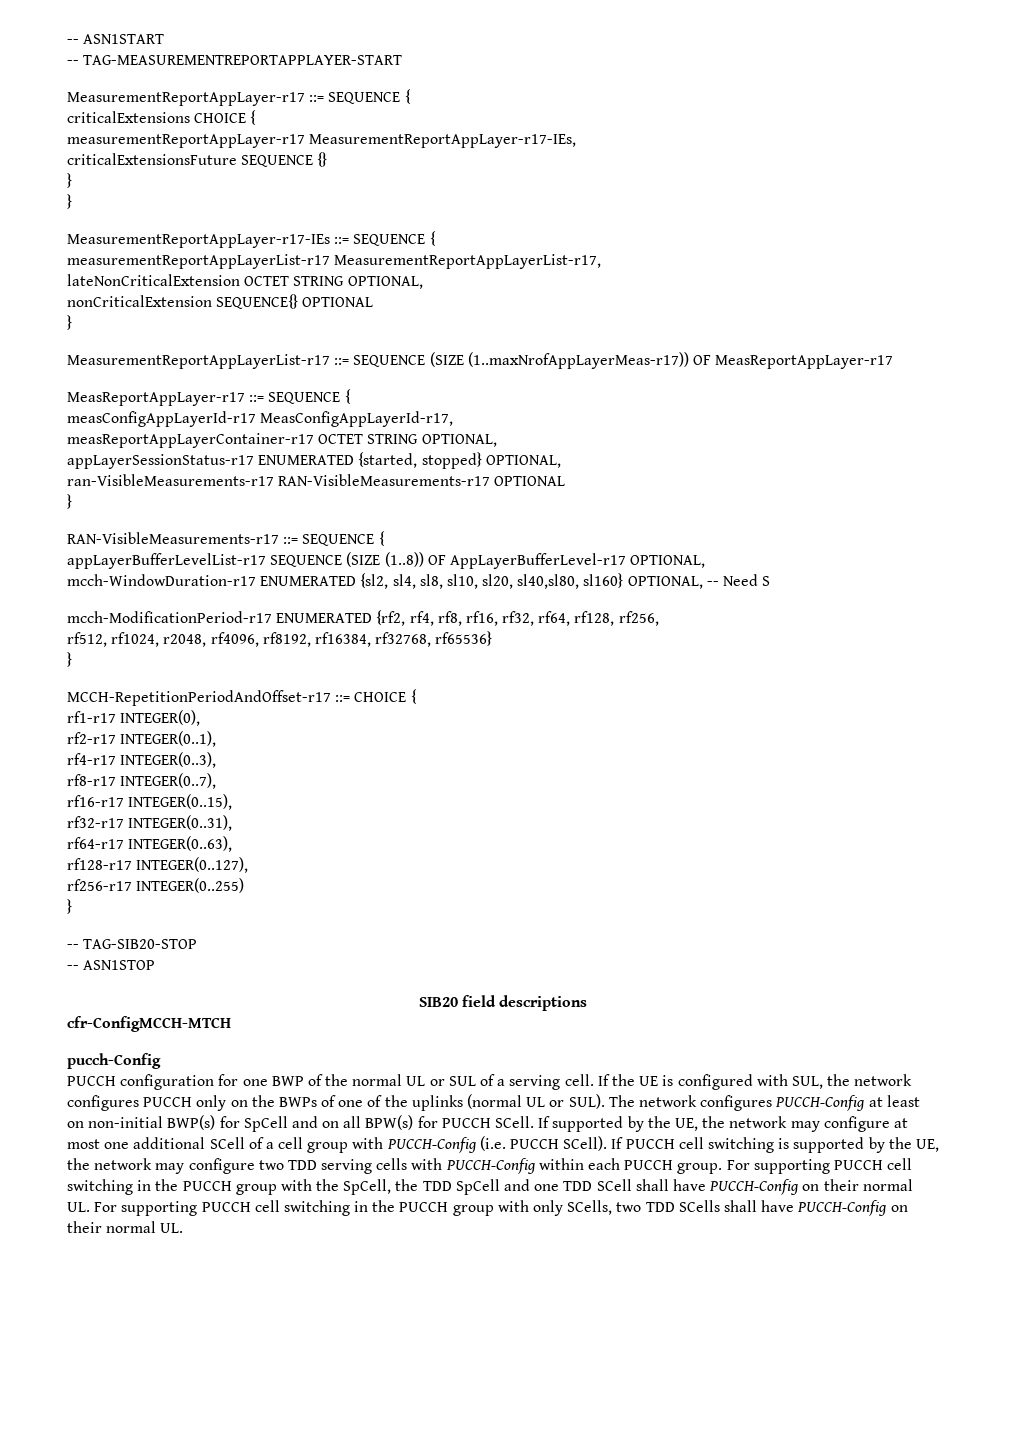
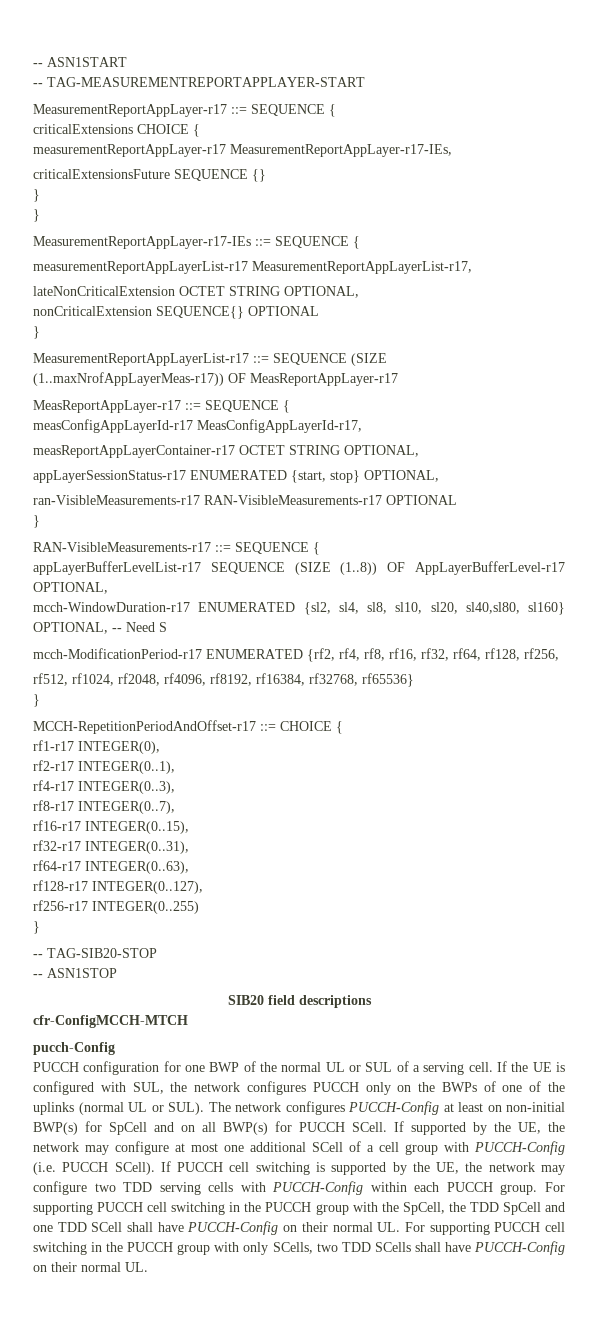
- appLayerSessionStatus-r17 ENUMERATED {started, stopped} OPTIONAL,
+ appLayerSessionStatus-r17 ENUMERATED {start, stop} OPTIONAL,
- rf512, rf1024, r2048, rf4096, rf8192, rf16384, rf32768, rf65536}
+ rf512, rf1024, rf2048, rf4096, rf8192, rf16384, rf32768, rf65536}
- The network configures PUCCH-Config at least on non-initial BWP(s) for SpCell and on all BPW(s) for PUCCH SCell.
+ The network configures PUCCH-Config at least on non-initial BWP(s) for SpCell and on all BWP(s) for PUCCH SCell.

